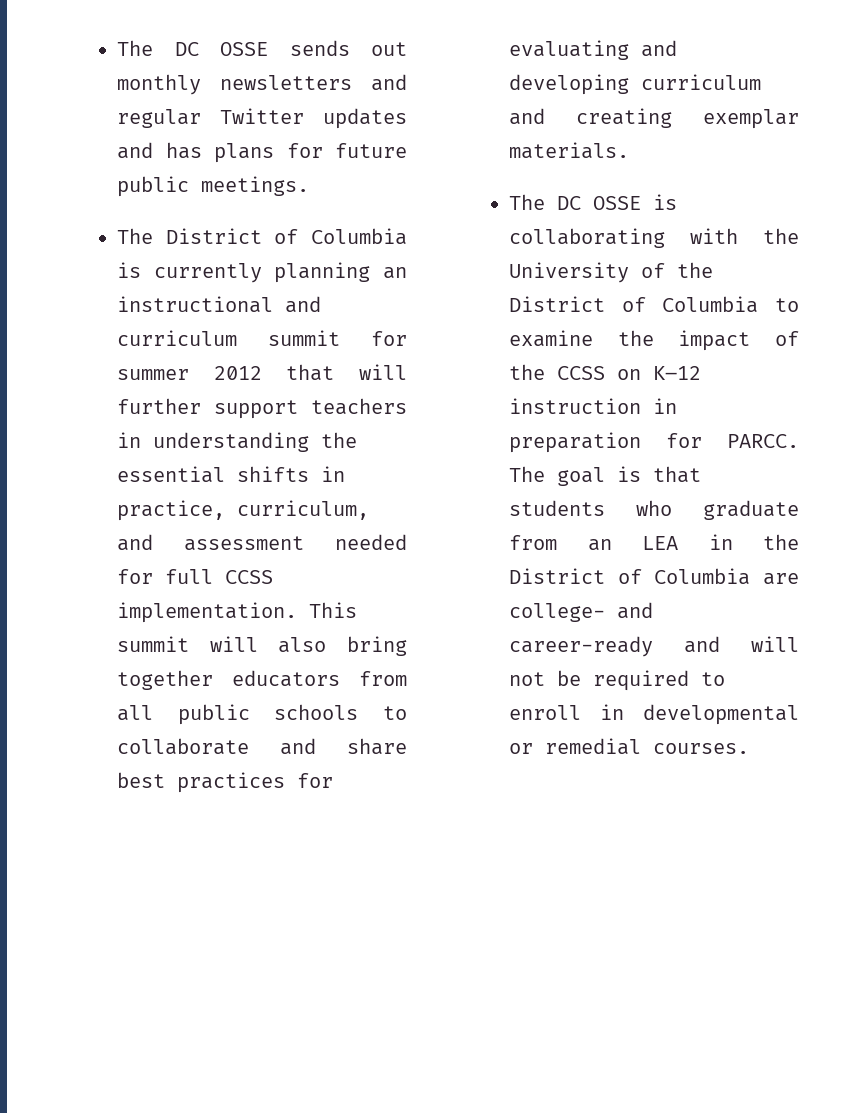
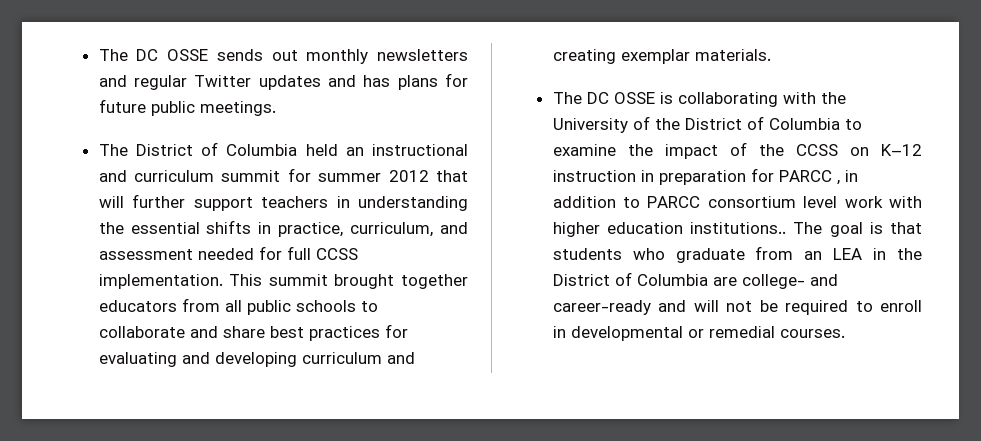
- The District of Columbia is currently planning an instructional and curriculum summit for summer 2012 that will further support teachers in understanding the essential shifts in practice, curriculum, and assessment needed for full CCSS implementation.
+ The District of Columbia held an instructional and curriculum summit for summer 2012 that will further support teachers in understanding the essential shifts in practice, curriculum, and assessment needed for full CCSS implementation.
- This summit will also bring together educators from all public schools to collaborate and share best practices for evaluating and developing curriculum and creating exemplar materials.
+ This summit brought together educators from all public schools to collaborate and share best practices for evaluating and developing curriculum and creating exemplar materials.
- The DC OSSE is collaborating with the University of the District of Columbia to examine the impact of the CCSS on K–12 instruction in preparation for PARCC.
+ The DC OSSE is collaborating with the University of the District of Columbia to examine the impact of the CCSS on K–12 instruction in preparation for PARCC , in addition to PARCC consortium level work with higher education institutions..

